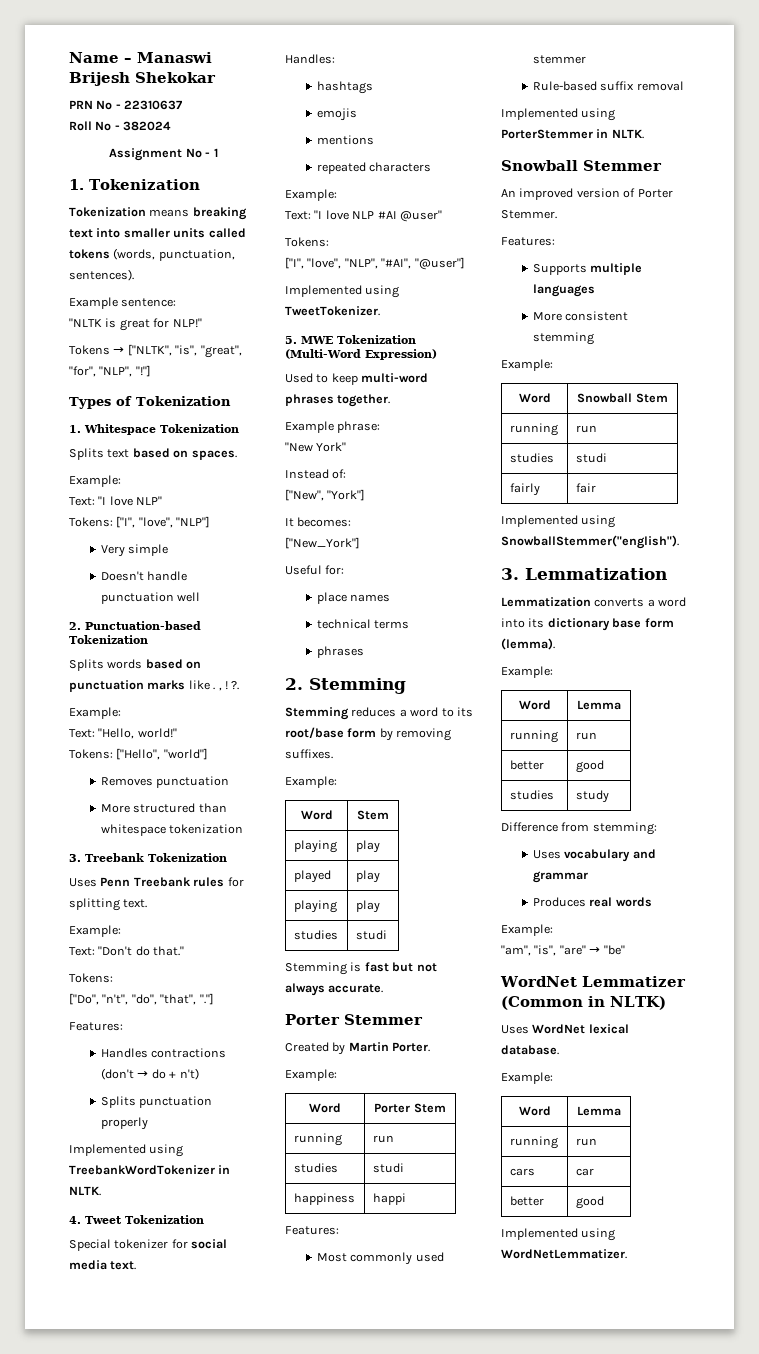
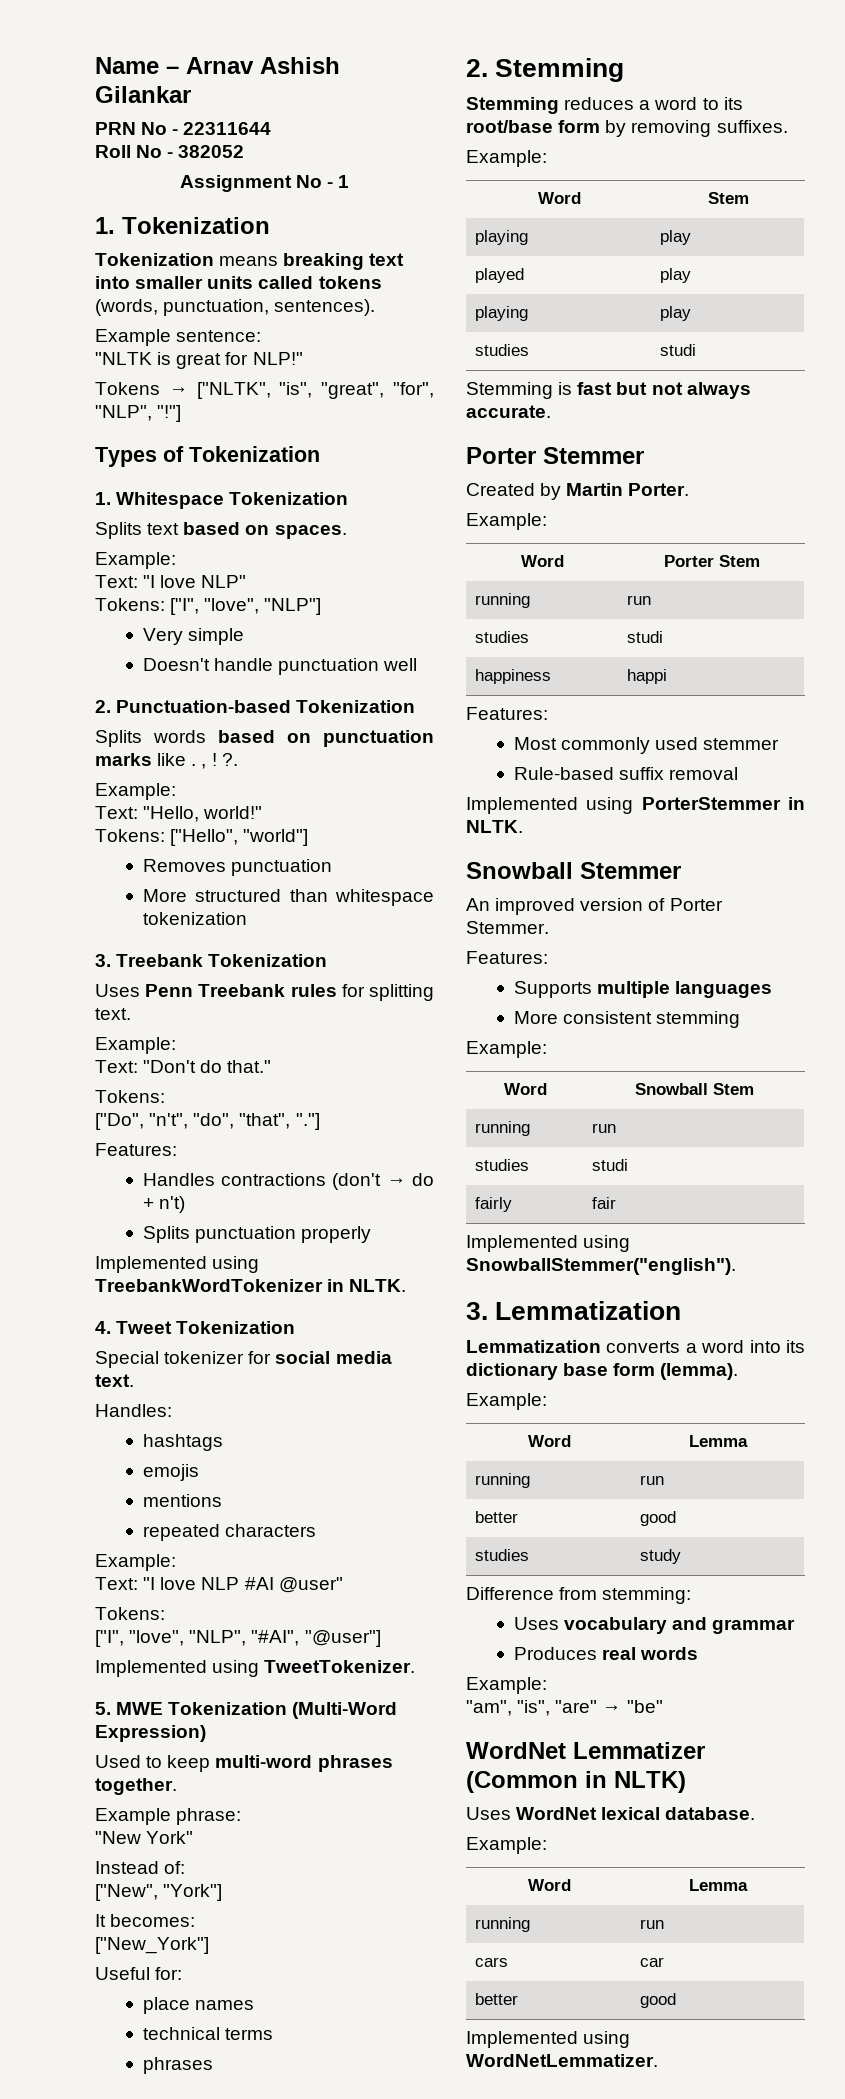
- Name – Manaswi Brijesh Shekokar
+ Name – Arnav Ashish Gilankar
- PRN No - 22310637
+ PRN No - 22311644
- Roll No - 382024
+ Roll No - 382052

